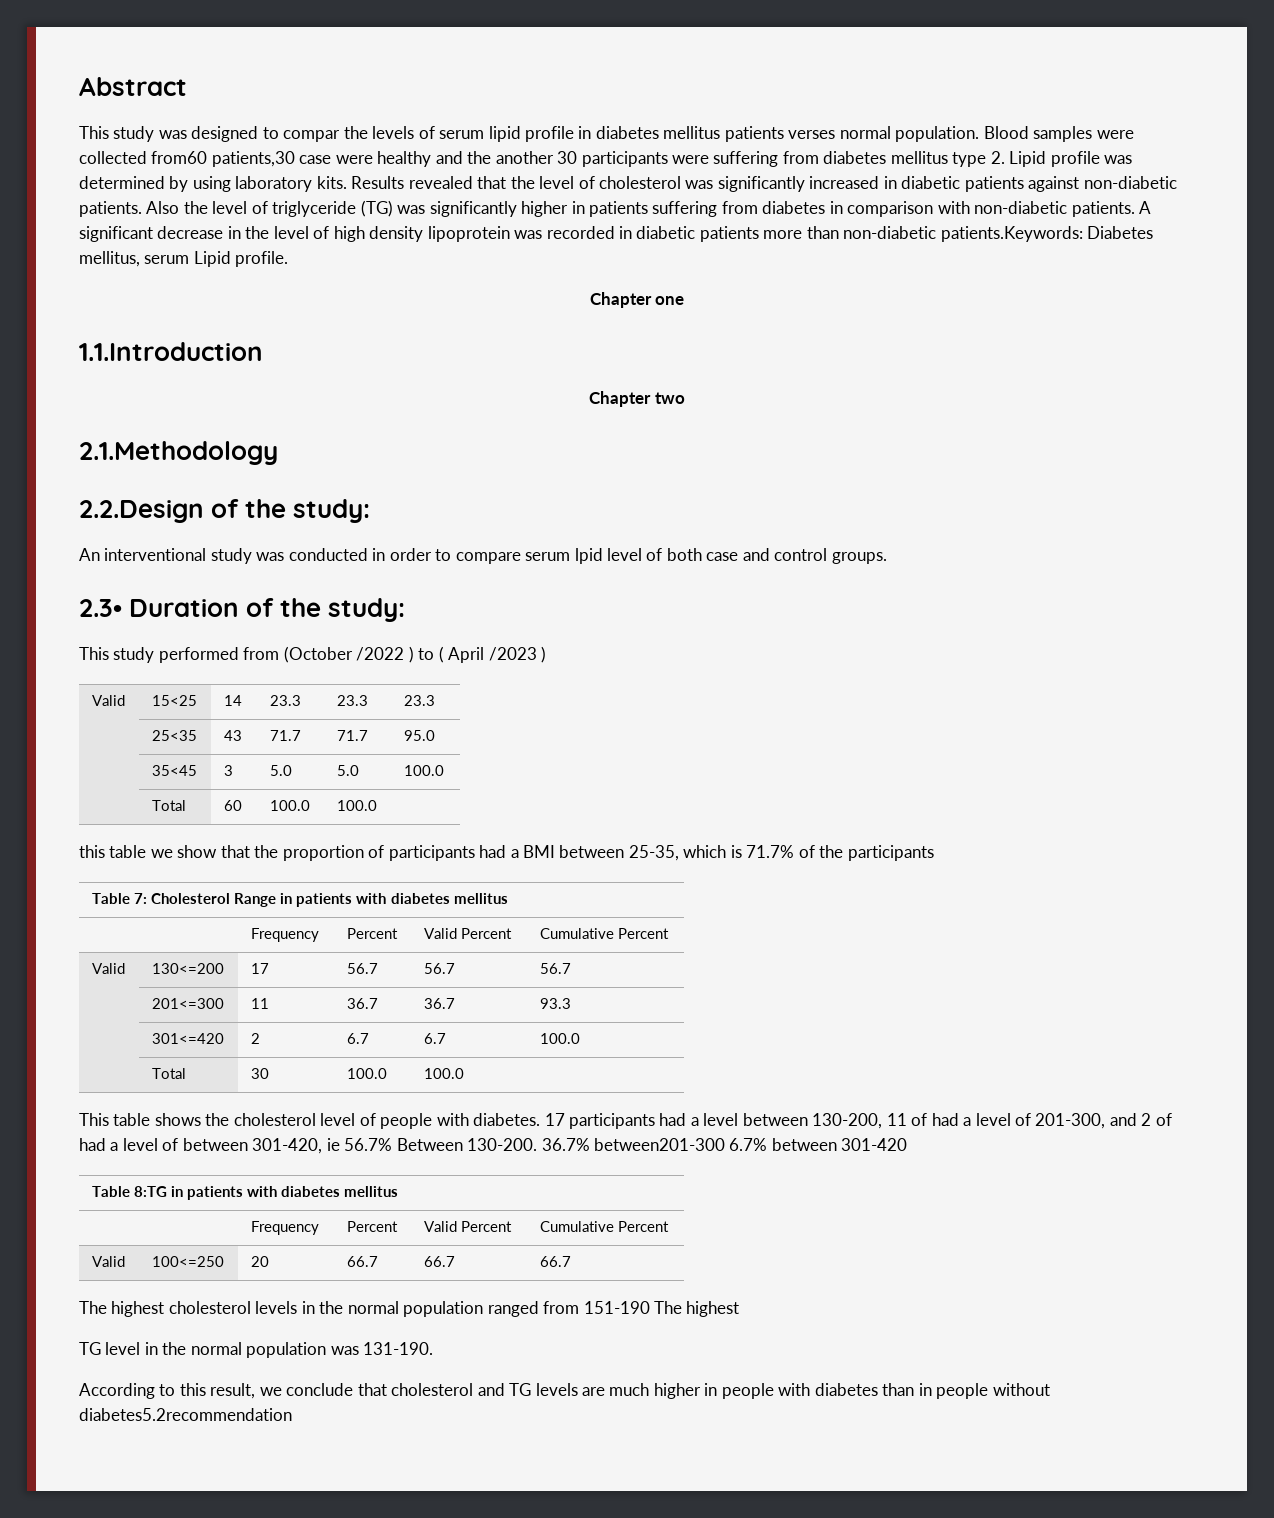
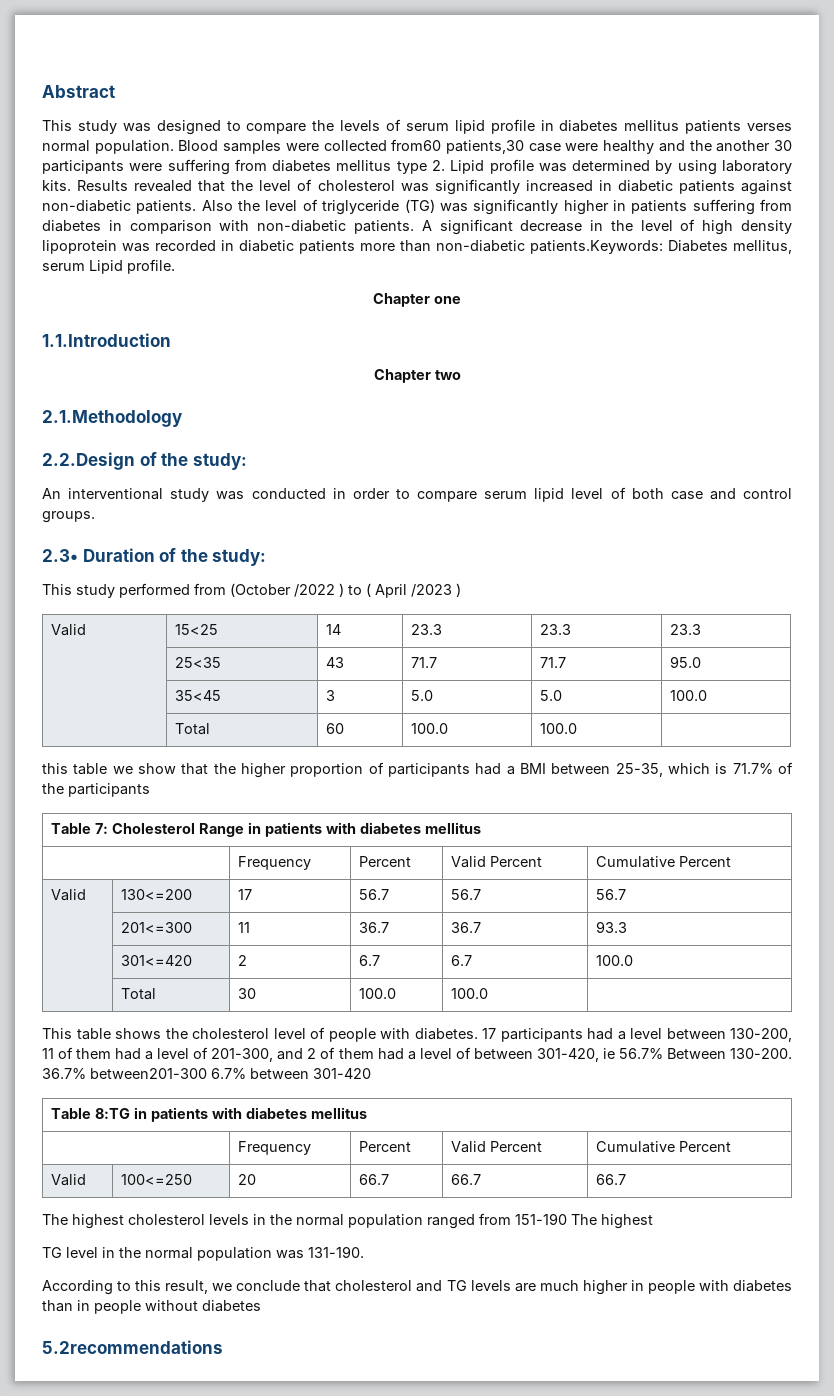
- This study was designed to compar the levels of serum lipid profile in diabetes mellitus patients verses normal population.
+ This study was designed to compare the levels of serum lipid profile in diabetes mellitus patients verses normal population.
- An interventional study was conducted in order to compare serum lpid level of both case and control groups.
+ An interventional study was conducted in order to compare serum lipid level of both case and control groups.
- this table we show that the proportion of participants had a BMI between 25-35, which is 71.7% of the participants
+ this table we show that the higher proportion of participants had a BMI between 25-35, which is 71.7% of the participants
- 17 participants had a level between 130-200, 11 of had a level of 201-300, and 2 of had a level of between 301-420, ie 56.7% Between 130-200.
+ 17 participants had a level between 130-200, 11 of them had a level of 201-300, and 2 of them had a level of between 301-420, ie 56.7% Between 130-200.
- According to this result, we conclude that cholesterol and TG levels are much higher in people with diabetes than in people without diabetes5.2recommendation
+ According to this result, we conclude that cholesterol and TG levels are much higher in people with diabetes than in people without diabetes
+ 5.2recommendations

